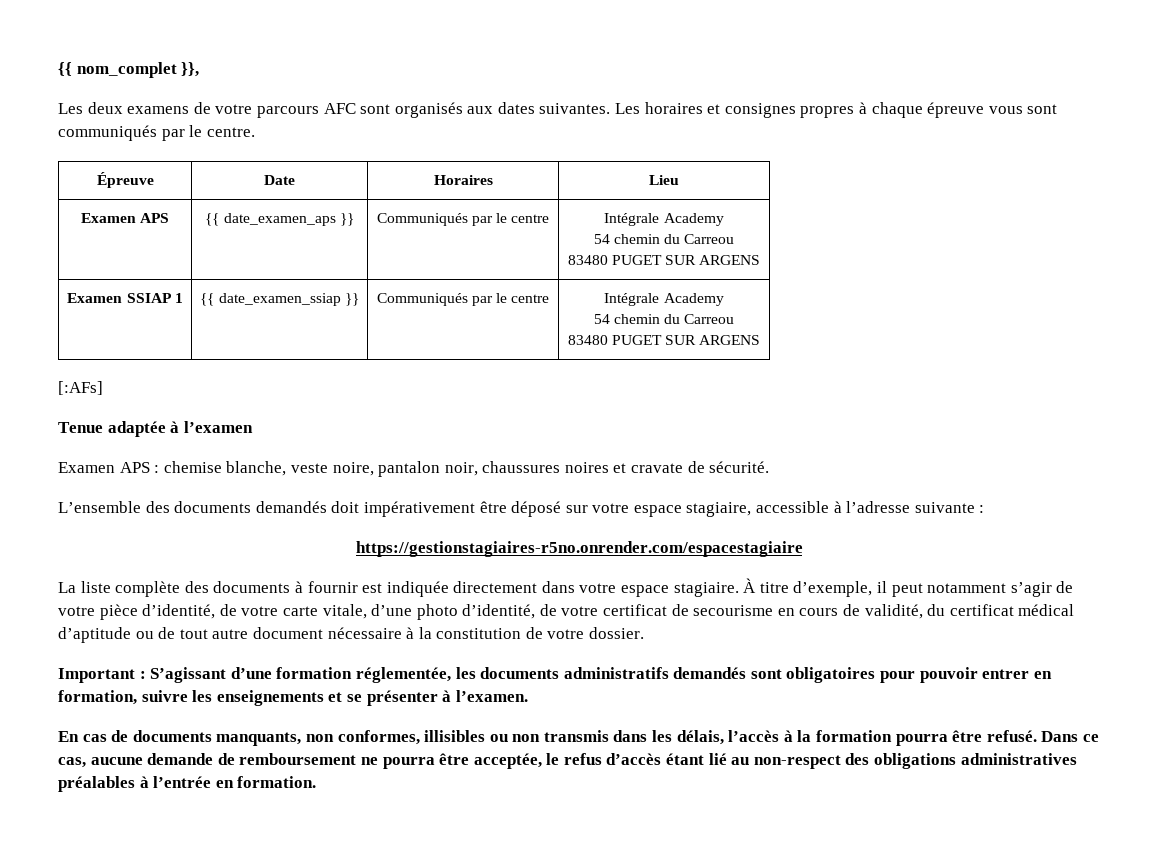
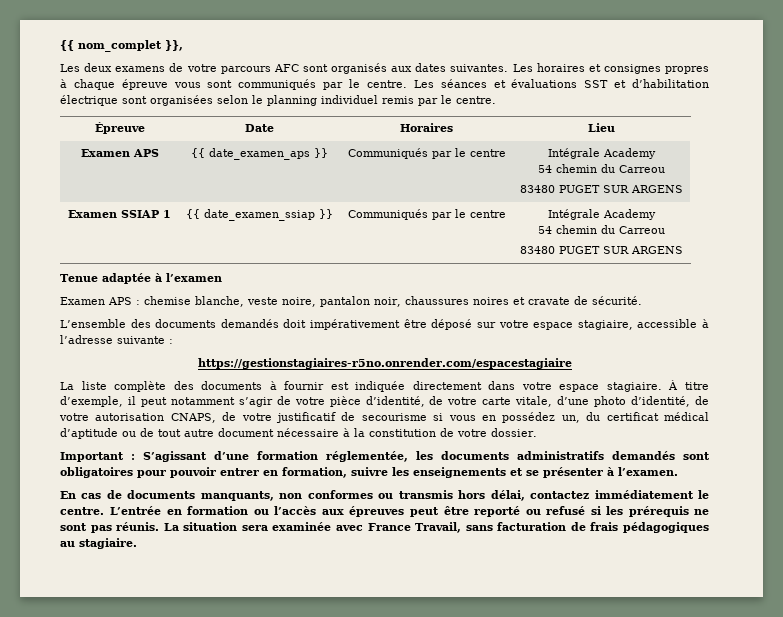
+ Les séances et évaluations SST et d’habilitation électrique sont organisées selon le planning individuel remis par le centre.
- [:AFs]
- À titre d’exemple, il peut notamment s’agir de votre pièce d’identité, de votre carte vitale, d’une photo d’identité, de votre certificat de secourisme en cours de validité, du certificat médical d’aptitude ou de tout autre document nécessaire à la constitution de votre dossier.
+ À titre d’exemple, il peut notamment s’agir de votre pièce d’identité, de votre carte vitale, d’une photo d’identité, de votre autorisation CNAPS, de votre justificatif de secourisme si vous en possédez un, du certificat médical d’aptitude ou de tout autre document nécessaire à la constitution de votre dossier.
- En cas de documents manquants, non conformes, illisibles ou non transmis dans les délais, l’accès à la formation pourra être refusé. Dans ce cas, aucune demande de remboursement ne pourra être acceptée, le refus d’accès étant lié au non-respect des obligations administratives préalables à l’entrée en formation.
+ En cas de documents manquants, non conformes ou transmis hors délai, contactez immédiatement le centre. L’entrée en formation ou l’accès aux épreuves peut être reporté ou refusé si les prérequis ne sont pas réunis. La situation sera examinée avec France Travail, sans facturation de frais pédagogiques au stagiaire.

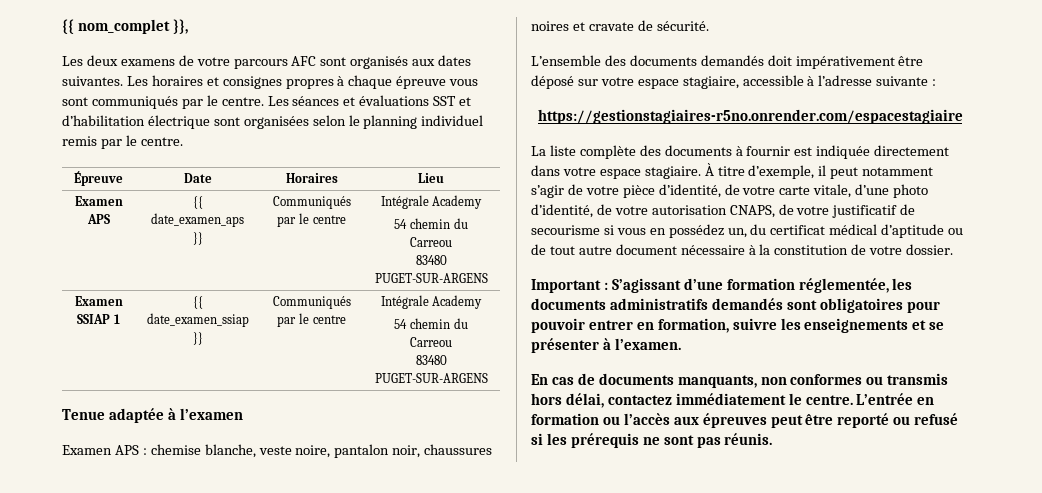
  Examen APS | {{ date_examen_aps }} | Communiqués par le centre | Intégrale Academy
  54 chemin du Carreou
- 83480 PUGET SUR ARGENS
+ 83480 PUGET-SUR-ARGENS
  Examen SSIAP 1 | {{ date_examen_ssiap }} | Communiqués par le centre | Intégrale Academy
  54 chemin du Carreou
- 83480 PUGET SUR ARGENS
+ 83480 PUGET-SUR-ARGENS
- La situation sera examinée avec France Travail, sans facturation de frais pédagogiques au stagiaire.

